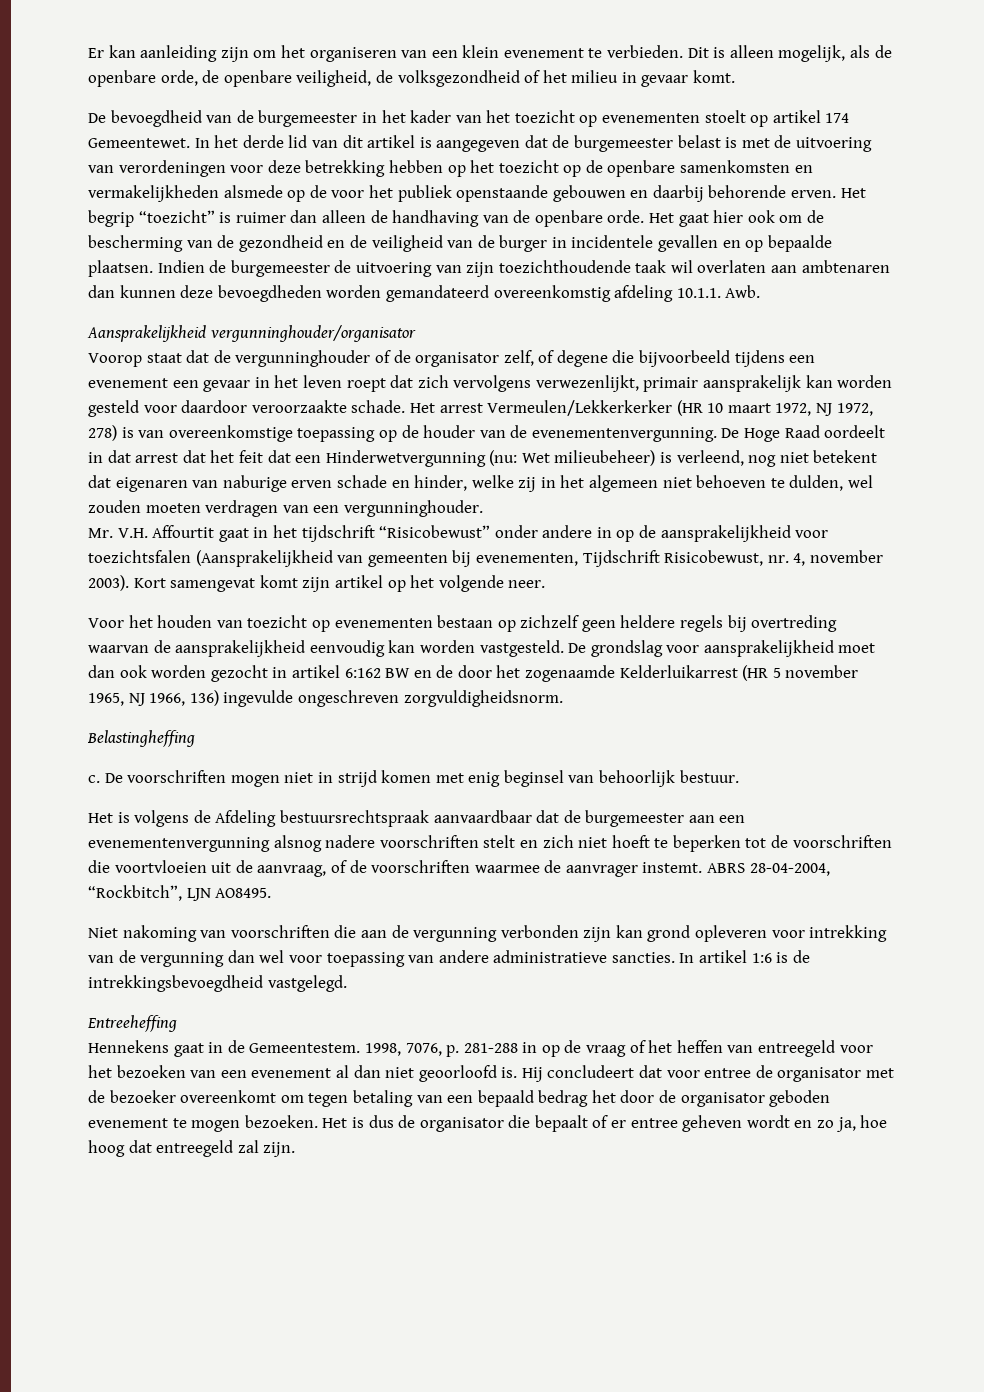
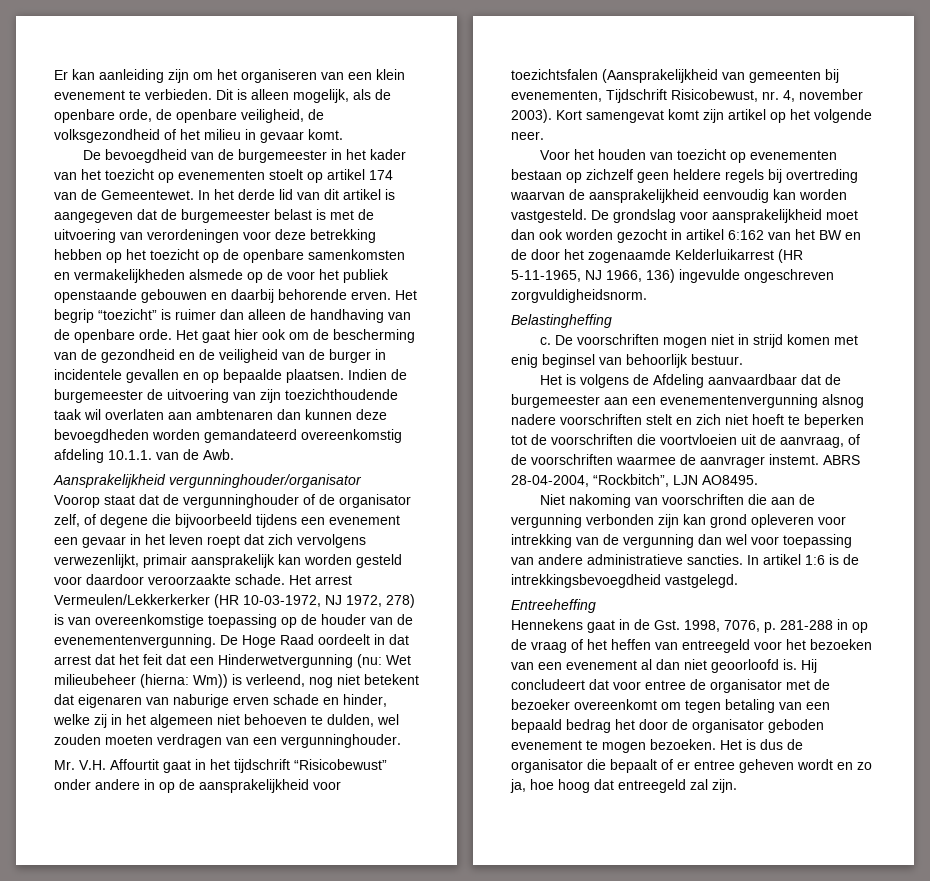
- De bevoegdheid van de burgemeester in het kader van het toezicht op evenementen stoelt op artikel 174 Gemeentewet.
+ De bevoegdheid van de burgemeester in het kader van het toezicht op evenementen stoelt op artikel 174 van de Gemeentewet.
- Indien de burgemeester de uitvoering van zijn toezichthoudende taak wil overlaten aan ambtenaren dan kunnen deze bevoegdheden worden gemandateerd overeenkomstig afdeling 10.1.1. Awb.
+ Indien de burgemeester de uitvoering van zijn toezichthoudende taak wil overlaten aan ambtenaren dan kunnen deze bevoegdheden worden gemandateerd overeenkomstig afdeling 10.1.1. van de Awb.
- Het arrest Vermeulen/Lekkerkerker (HR 10 maart 1972, NJ 1972, 278) is van overeenkomstige toepassing op de houder van de evenementenvergunning.
+ Het arrest Vermeulen/Lekkerkerker (HR 10-03-1972, NJ 1972, 278) is van overeenkomstige toepassing op de houder van de evenementenvergunning.
- De Hoge Raad oordeelt in dat arrest dat het feit dat een Hinderwetvergunning (nu: Wet milieubeheer) is verleend, nog niet betekent dat eigenaren van naburige erven schade en hinder, welke zij in het algemeen niet behoeven te dulden, wel zouden moeten verdragen van een vergunninghouder.
+ De Hoge Raad oordeelt in dat arrest dat het feit dat een Hinderwetvergunning (nu: Wet milieubeheer (hierna: Wm)) is verleend, nog niet betekent dat eigenaren van naburige erven schade en hinder, welke zij in het algemeen niet behoeven te dulden, wel zouden moeten verdragen van een vergunninghouder.
- De grondslag voor aansprakelijkheid moet dan ook worden gezocht in artikel 6:162 BW en de door het zogenaamde Kelderluikarrest (HR 5 november 1965, NJ 1966, 136) ingevulde ongeschreven zorgvuldigheidsnorm.
+ De grondslag voor aansprakelijkheid moet dan ook worden gezocht in artikel 6:162 van het BW en de door het zogenaamde Kelderluikarrest (HR 5-11-1965, NJ 1966, 136) ingevulde ongeschreven zorgvuldigheidsnorm.
- Het is volgens de Afdeling bestuursrechtspraak aanvaardbaar dat de burgemeester aan een evenementenvergunning alsnog nadere voorschriften stelt en zich niet hoeft te beperken tot de voorschriften die voortvloeien uit de aanvraag, of de voorschriften waarmee de aanvrager instemt.
+ Het is volgens de Afdeling aanvaardbaar dat de burgemeester aan een evenementenvergunning alsnog nadere voorschriften stelt en zich niet hoeft te beperken tot de voorschriften die voortvloeien uit de aanvraag, of de voorschriften waarmee de aanvrager instemt.
- Hennekens gaat in de Gemeentestem. 1998, 7076, p. 281-288 in op de vraag of het heffen van entreegeld voor het bezoeken van een evenement al dan niet geoorloofd is.
+ Hennekens gaat in de Gst. 1998, 7076, p. 281-288 in op de vraag of het heffen van entreegeld voor het bezoeken van een evenement al dan niet geoorloofd is.

